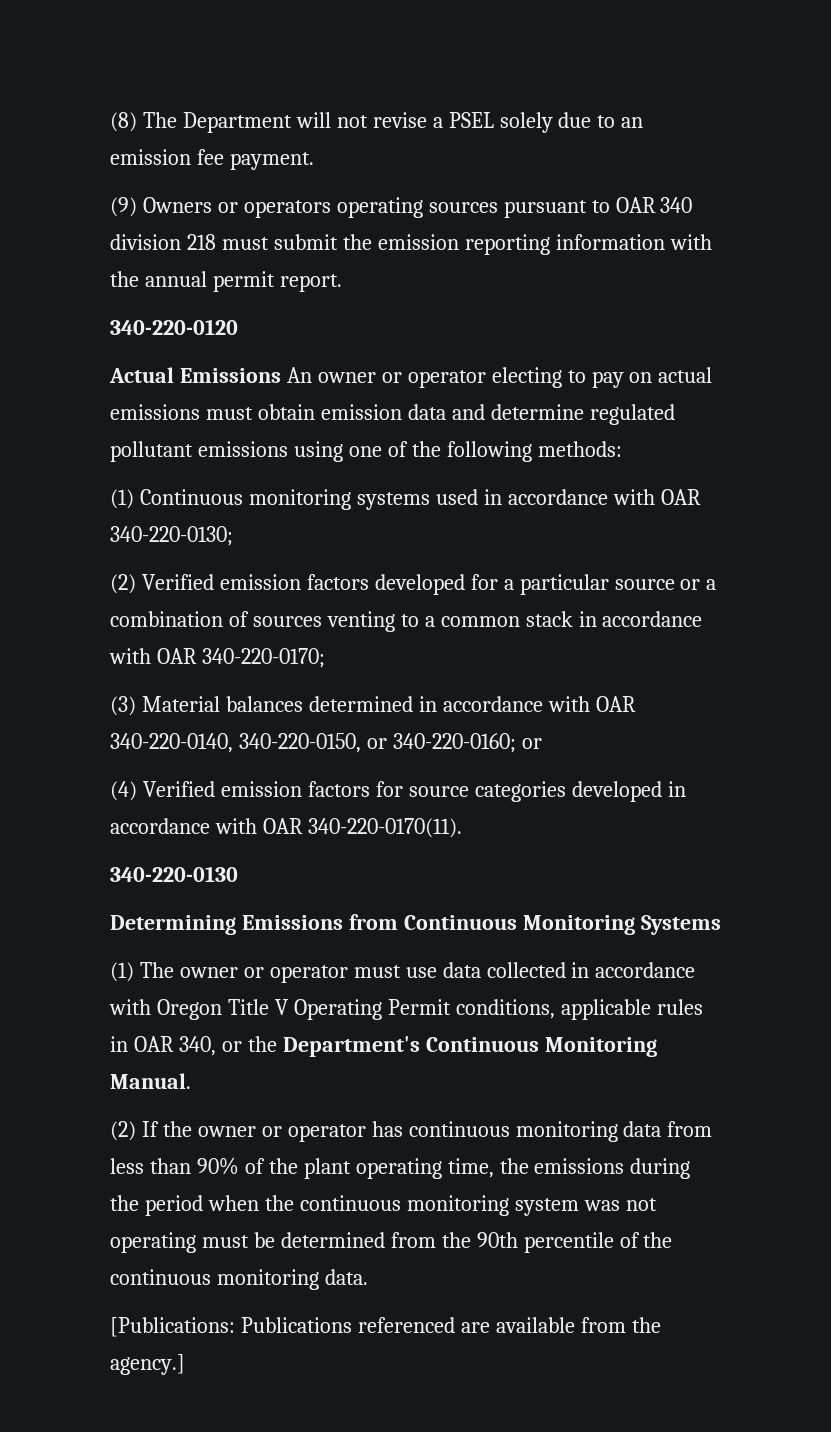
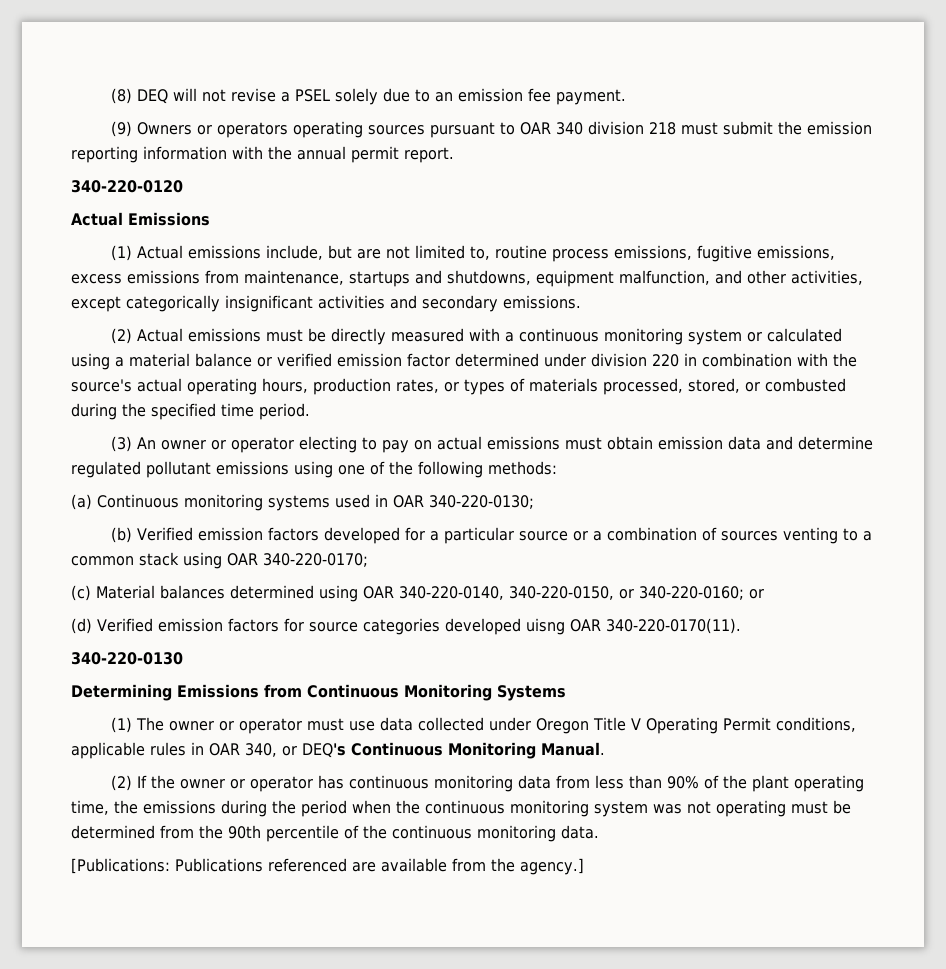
- (8) The Department will not revise a PSEL solely due to an emission fee payment.
+ (8) DEQ will not revise a PSEL solely due to an emission fee payment.
- Actual Emissions An owner or operator electing to pay on actual emissions must obtain emission data and determine regulated pollutant emissions using one of the following methods:
+ Actual Emissions
+ (1) Actual emissions include, but are not limited to, routine process emissions, fugitive emissions, excess emissions from maintenance, startups and shutdowns, equipment malfunction, and other activities, except categorically insignificant activities and secondary emissions.
+ (2) Actual emissions must be directly measured with a continuous monitoring system or calculated using a material balance or verified emission factor determined under division 220 in combination with the source's actual operating hours, production rates, or types of materials processed, stored, or combusted during the specified time period.
+ (3) An owner or operator electing to pay on actual emissions must obtain emission data and determine regulated pollutant emissions using one of the following methods:
- (1) Continuous monitoring systems used in accordance with OAR 340-220-0130;
+ (a) Continuous monitoring systems used in OAR 340-220-0130;
- (2) Verified emission factors developed for a particular source or a combination of sources venting to a common stack in accordance with OAR 340-220-0170;
+ (b) Verified emission factors developed for a particular source or a combination of sources venting to a common stack using OAR 340-220-0170;
- (3) Material balances determined in accordance with OAR 340-220-0140, 340-220-0150, or 340-220-0160; or
+ (c) Material balances determined using OAR 340-220-0140, 340-220-0150, or 340-220-0160; or
- (4) Verified emission factors for source categories developed in accordance with OAR 340-220-0170(11).
+ (d) Verified emission factors for source categories developed uisng OAR 340-220-0170(11).
- (1) The owner or operator must use data collected in accordance with Oregon Title V Operating Permit conditions, applicable rules in OAR 340, or the Department's Continuous Monitoring Manual.
+ (1) The owner or operator must use data collected under Oregon Title V Operating Permit conditions, applicable rules in OAR 340, or DEQ's Continuous Monitoring Manual.

